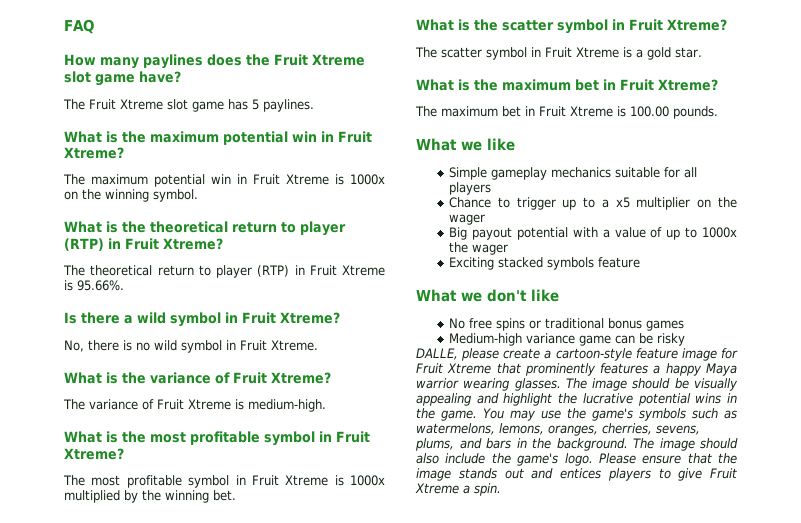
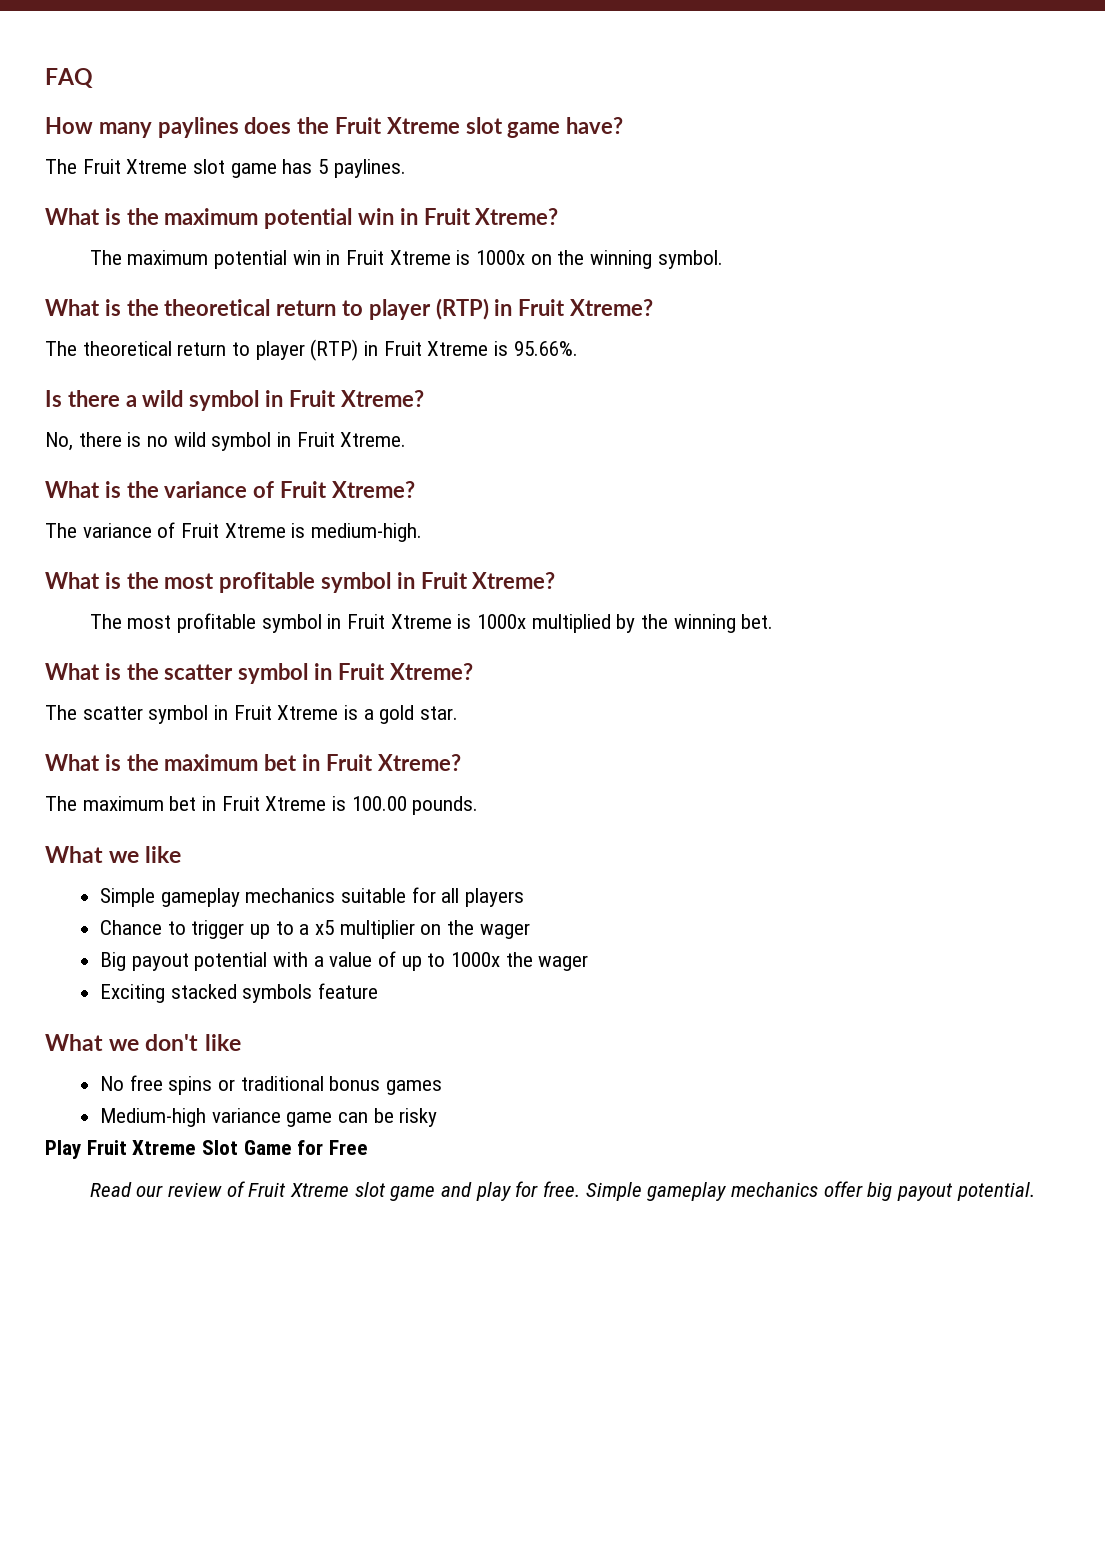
- DALLE, please create a cartoon-style feature image for Fruit Xtreme that prominently features a happy Maya warrior wearing glasses. The image should be visually appealing and highlight the lucrative potential wins in the game. You may use the game's symbols such as watermelons, lemons, oranges, cherries, sevens, plums, and bars in the background. The image should also include the game's logo. Please ensure that the image stands out and entices players to give Fruit Xtreme a spin.
+ Play Fruit Xtreme Slot Game for Free
+ Read our review of Fruit Xtreme slot game and play for free. Simple gameplay mechanics offer big payout potential.

